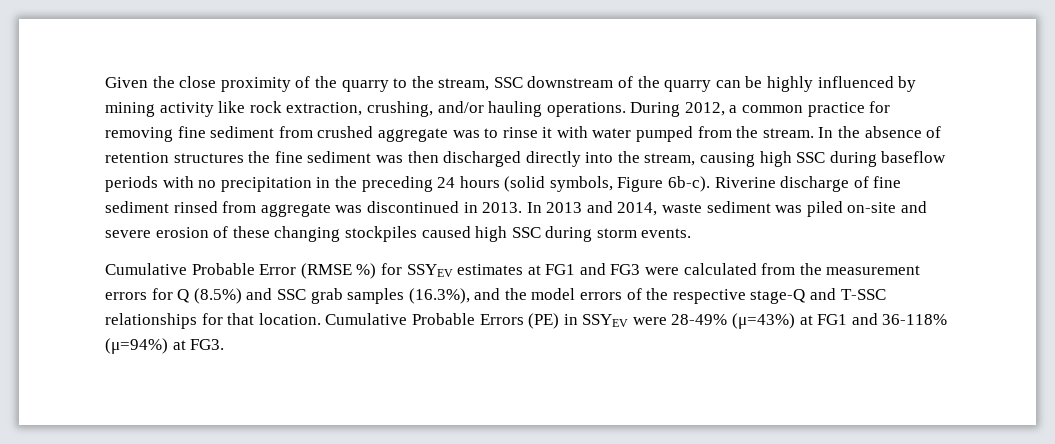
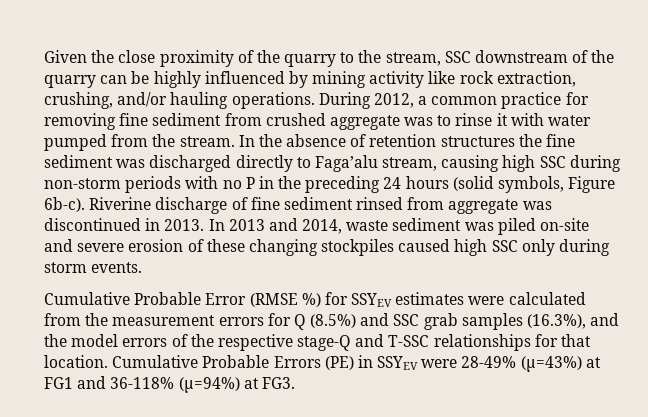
- In the absence of retention structures the fine sediment was then discharged directly into the stream, causing high SSC during baseflow periods with no precipitation in the preceding 24 hours (solid symbols, Figure 6b-c).
+ In the absence of retention structures the fine sediment was discharged directly to Faga’alu stream, causing high SSC during non-storm periods with no P in the preceding 24 hours (solid symbols, Figure 6b-c).
- In 2013 and 2014, waste sediment was piled on-site and severe erosion of these changing stockpiles caused high SSC during storm events.
+ In 2013 and 2014, waste sediment was piled on-site and severe erosion of these changing stockpiles caused high SSC only during storm events.
- Cumulative Probable Error (RMSE %) for SSYEV estimates at FG1 and FG3 were calculated from the measurement errors for Q (8.5%) and SSC grab samples (16.3%), and the model errors of the respective stage-Q and T-SSC relationships for that location.
+ Cumulative Probable Error (RMSE %) for SSYEV estimates were calculated from the measurement errors for Q (8.5%) and SSC grab samples (16.3%), and the model errors of the respective stage-Q and T-SSC relationships for that location.

